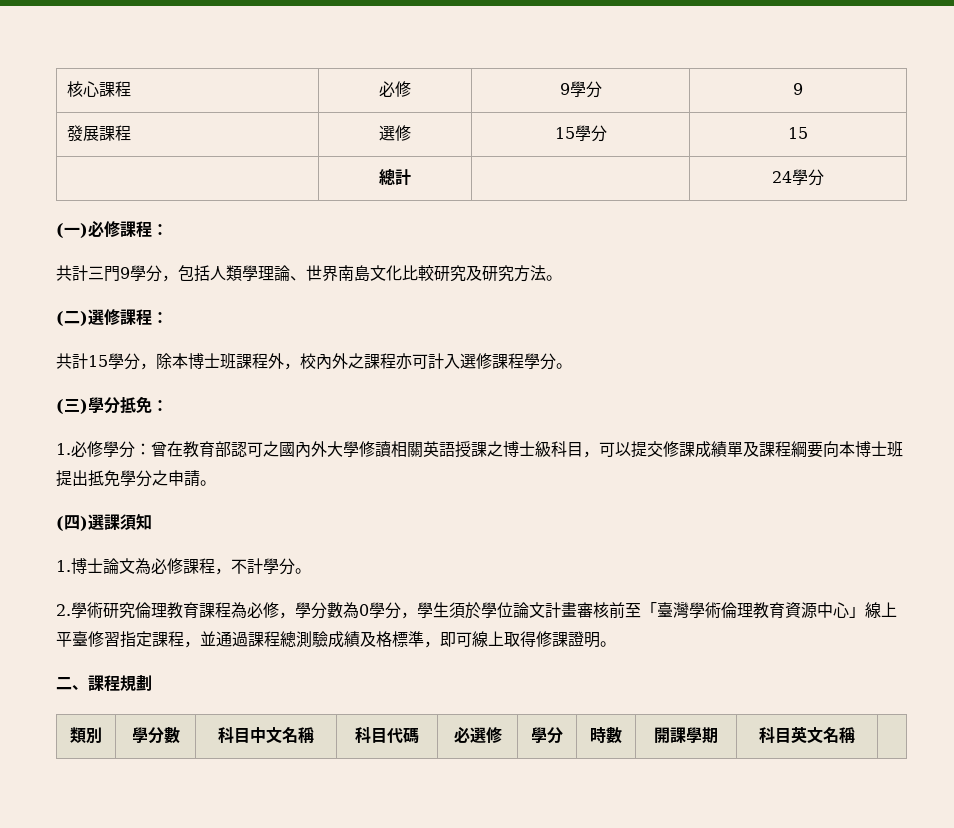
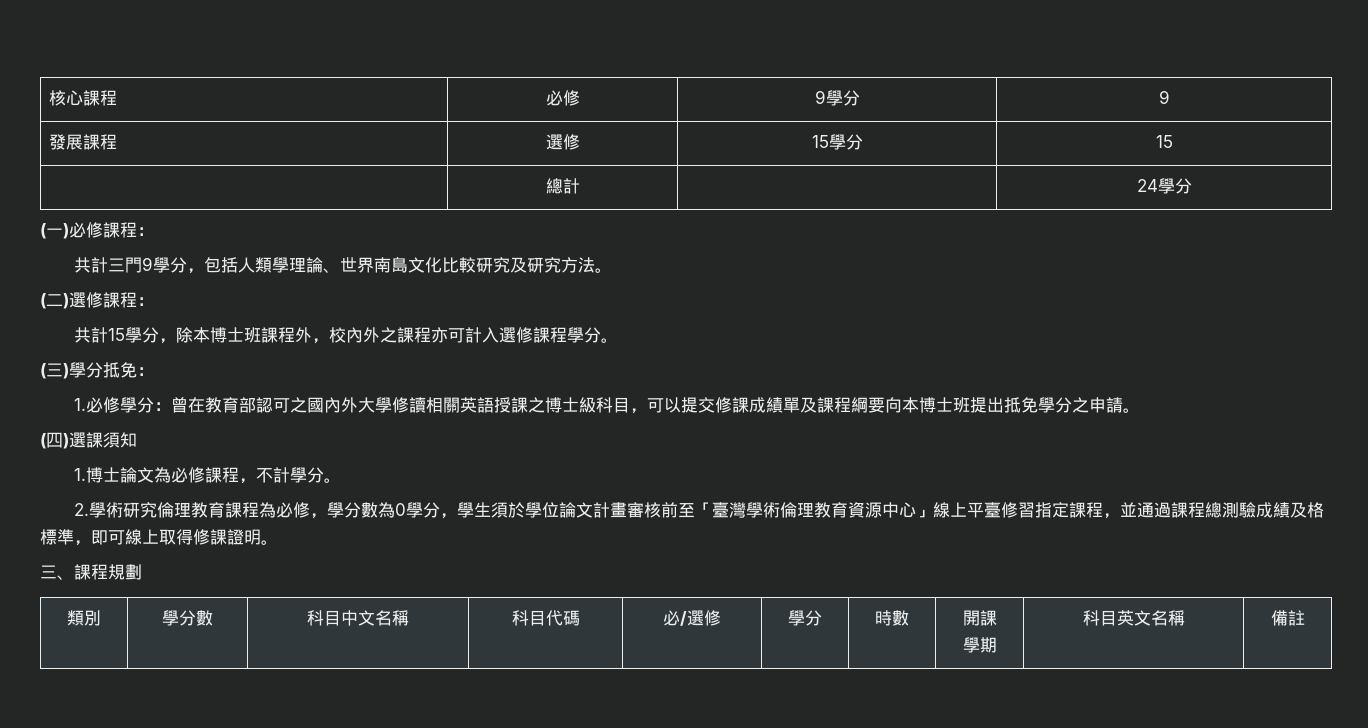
- 二、課程規劃
+ 三、課程規劃
- 類別 | 學分數 | 科目中文名稱 | 科目代碼 | 必選修 | 學分 | 時數 | 開課學期 | 科目英文名稱 |
+ 類別 | 學分數 | 科目中文名稱 | 科目代碼 | 必/選修 | 學分 | 時數 | 開課
+ 學期 | 科目英文名稱 | 備註

